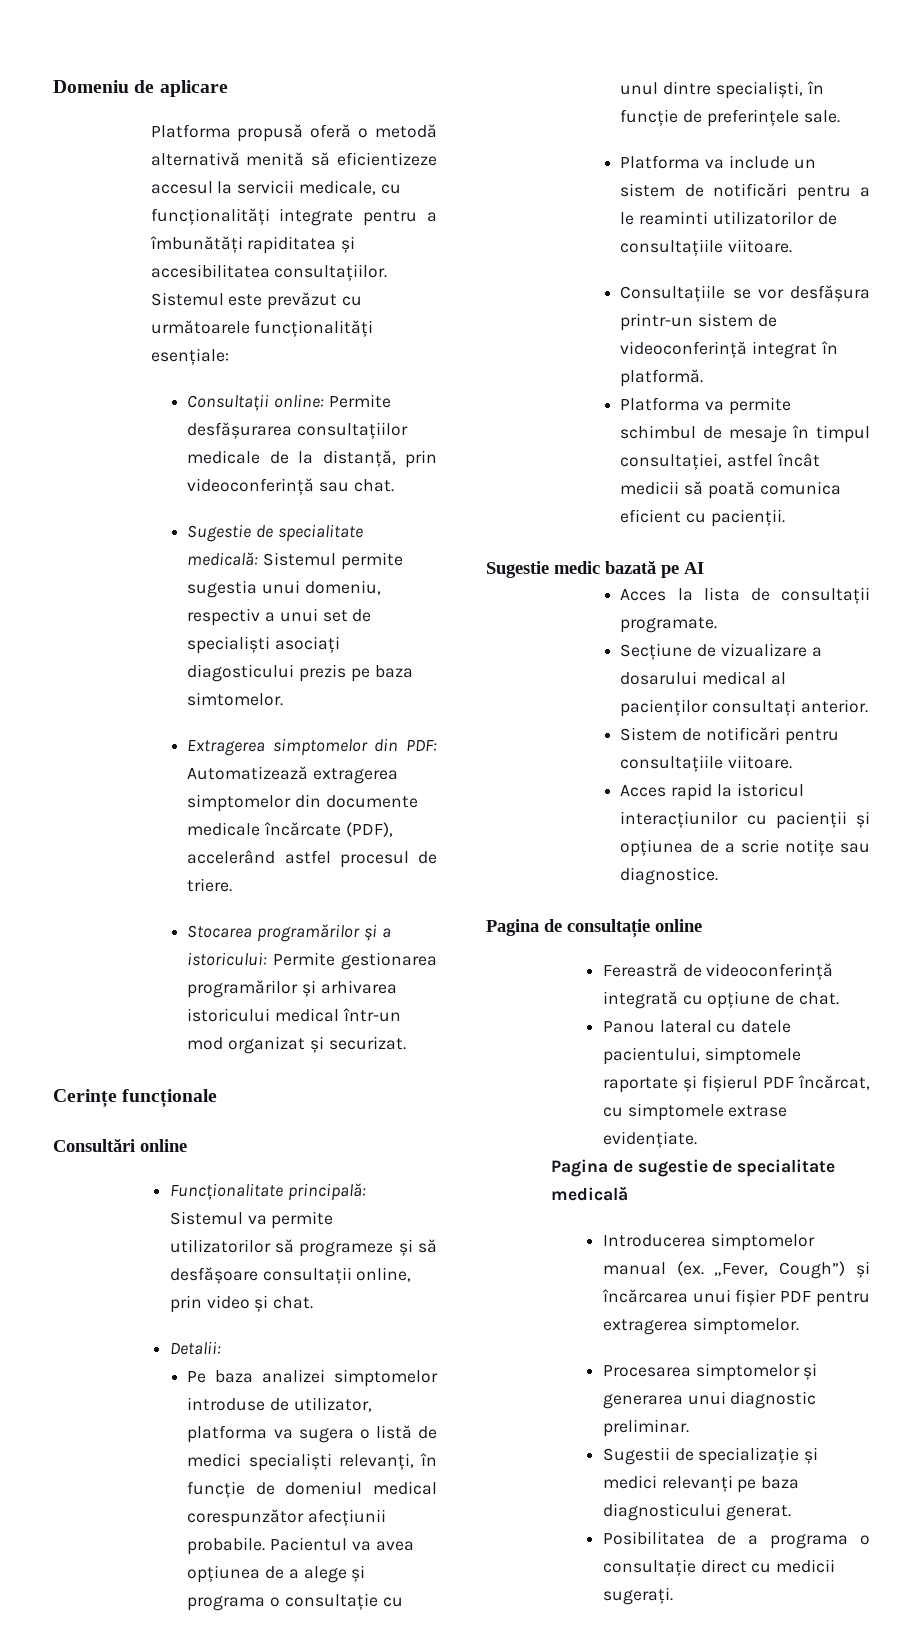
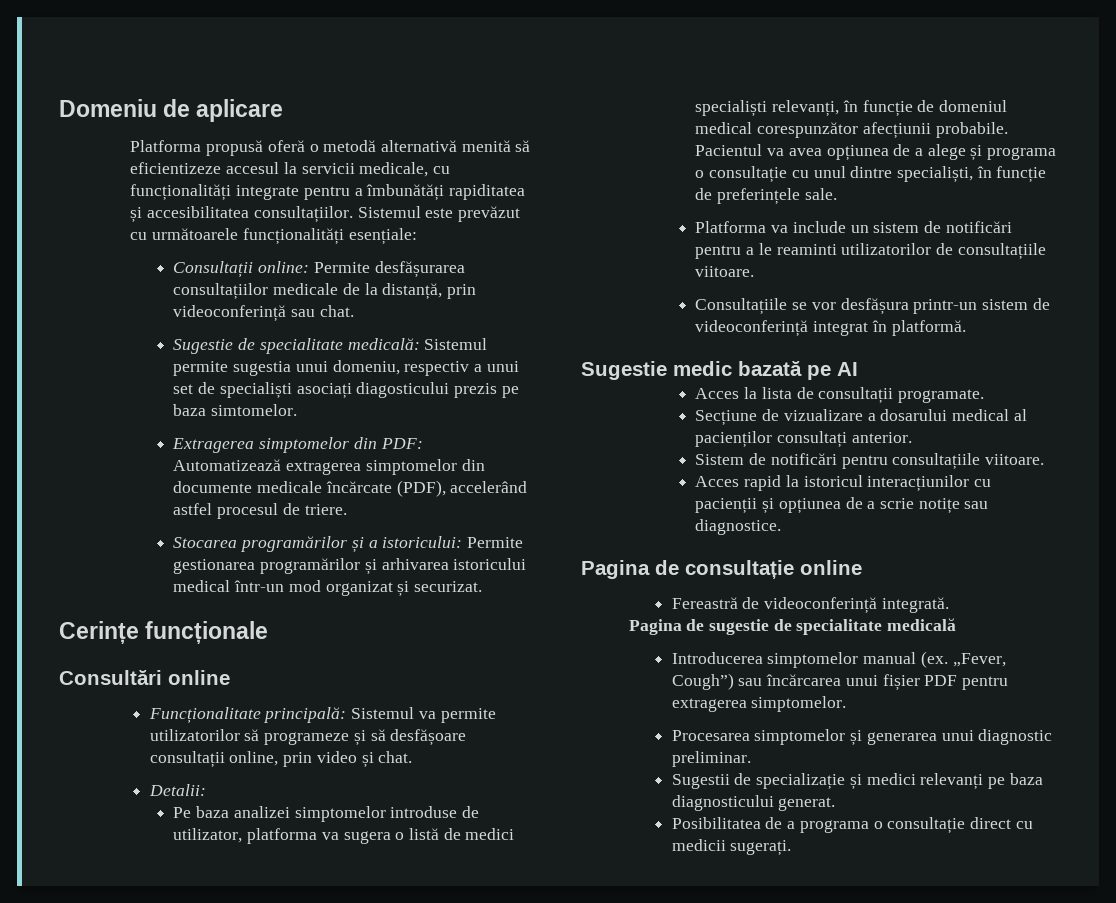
- Platforma va permite schimbul de mesaje în timpul consultației, astfel încât medicii să poată comunica eficient cu pacienții.
- Fereastră de videoconferință integrată cu opțiune de chat.
- Panou lateral cu datele pacientului, simptomele raportate și fișierul PDF încărcat, cu simptomele extrase evidențiate.
+ Fereastră de videoconferință integrată.
- „Fever, Cough”) și încărcarea unui fișier PDF pentru extragerea simptomelor.
+ „Fever, Cough”) sau încărcarea unui fișier PDF pentru extragerea simptomelor.

